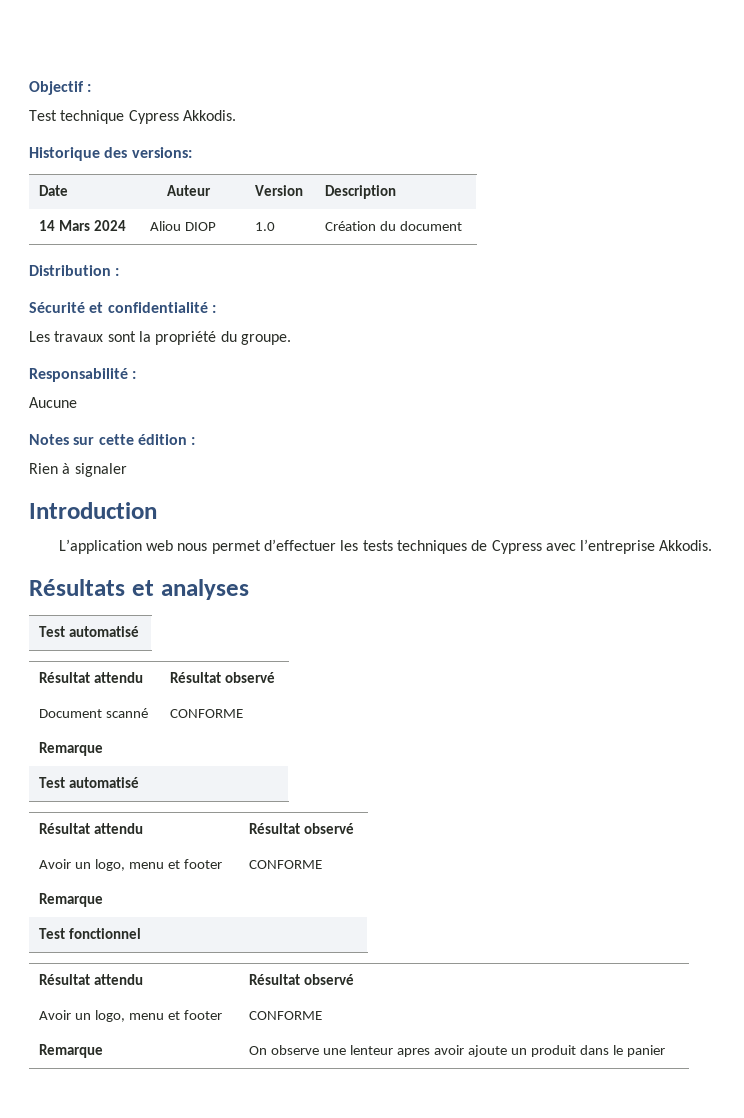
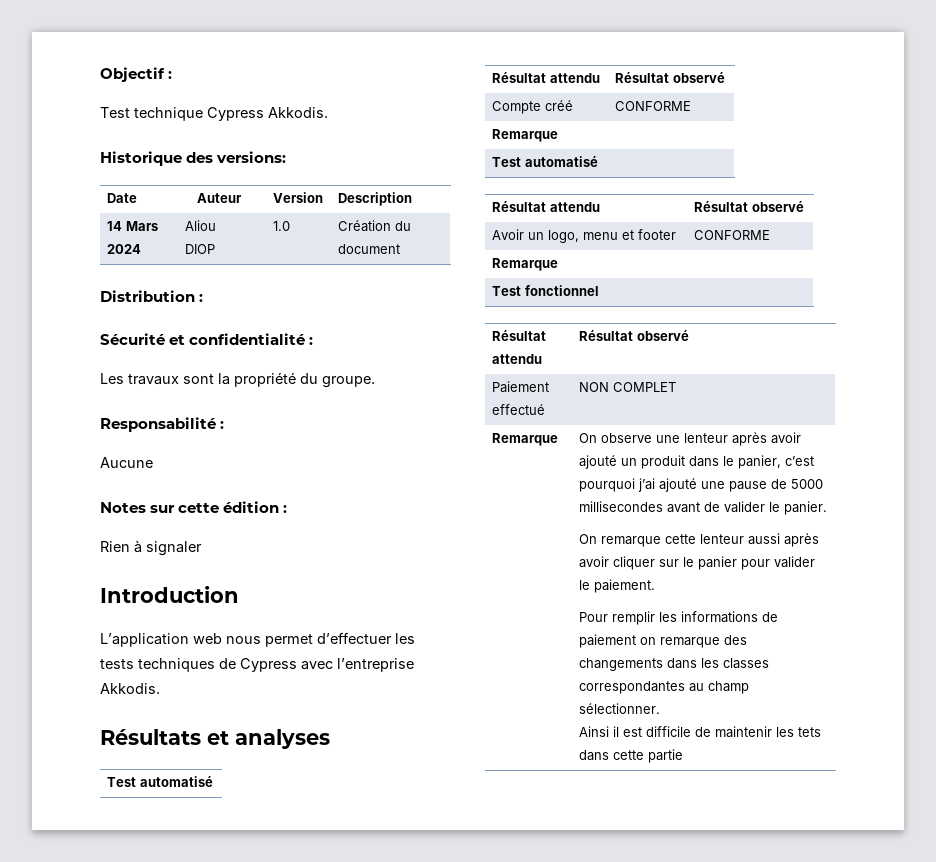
- Document scanné | CONFORME
+ Compte créé | CONFORME
  Test fonctionnel
  Résultat attendu | Résultat observé
- Avoir un logo, menu et footer | CONFORME
+ Paiement effectué | NON COMPLET
- On observe une lenteur apres avoir ajoute un produit dans le panier
+ On observe une lenteur après avoir ajouté un produit dans le panier, c’est pourquoi j’ai ajouté une pause de 5000 millisecondes avant de valider le panier.
+ On remarque cette lenteur aussi après avoir cliquer sur le panier pour valider le paiement.
+ Pour remplir les informations de paiement on remarque des changements dans les classes correspondantes au champ sélectionner.
+ Ainsi il est difficile de maintenir les tets dans cette partie

